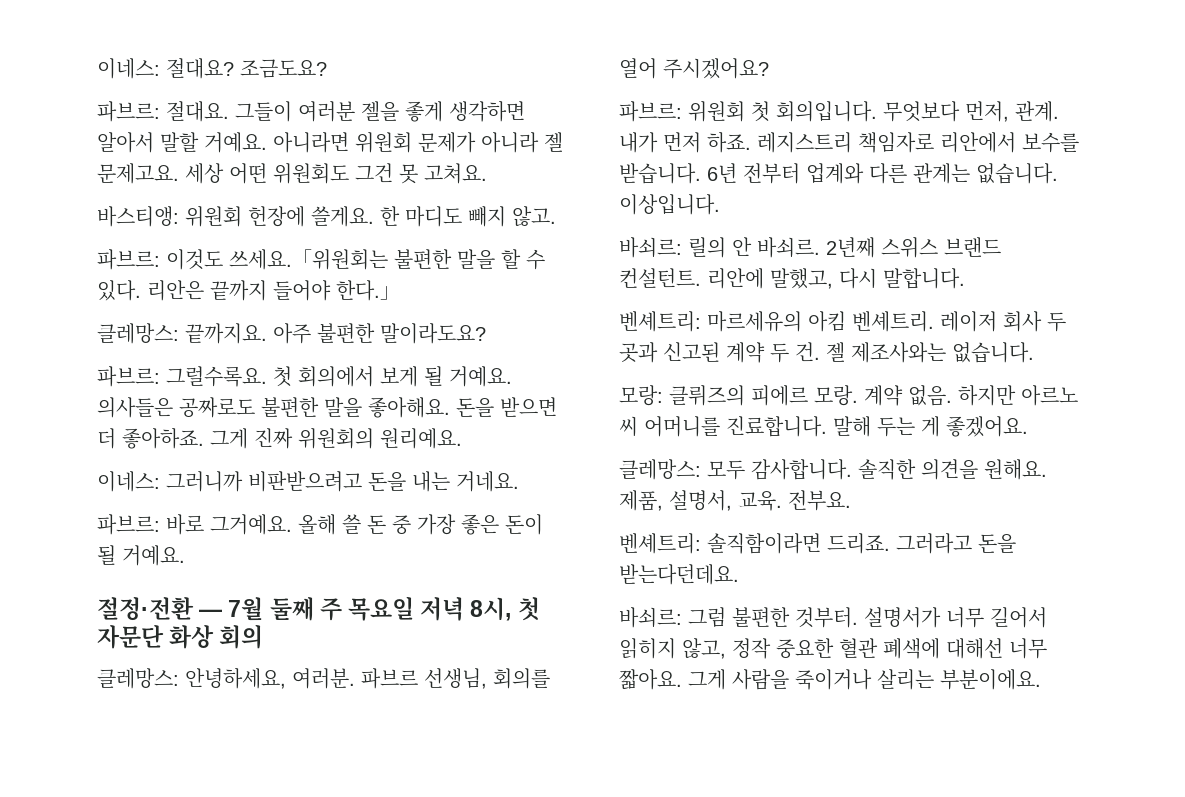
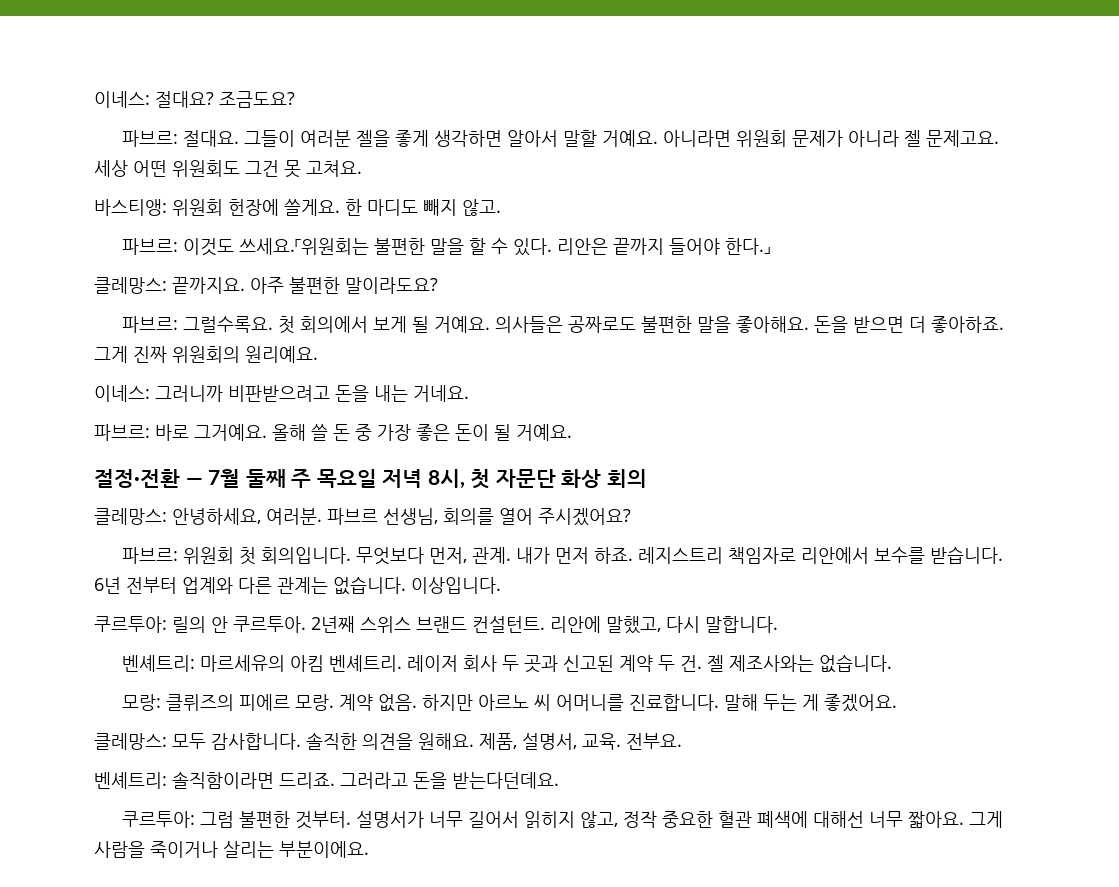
- 바쇠르: 릴의 안 바쇠르.
+ 쿠르투아: 릴의 안 쿠르투아.
- 바쇠르: 그럼 불편한 것부터.
+ 쿠르투아: 그럼 불편한 것부터.

